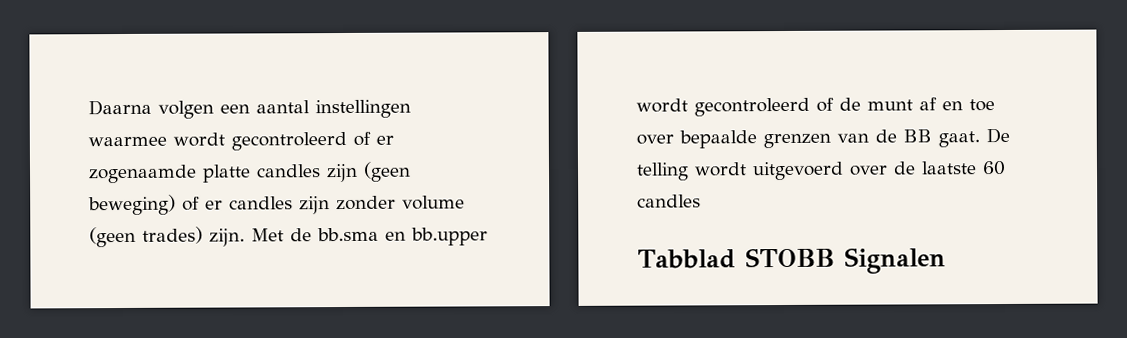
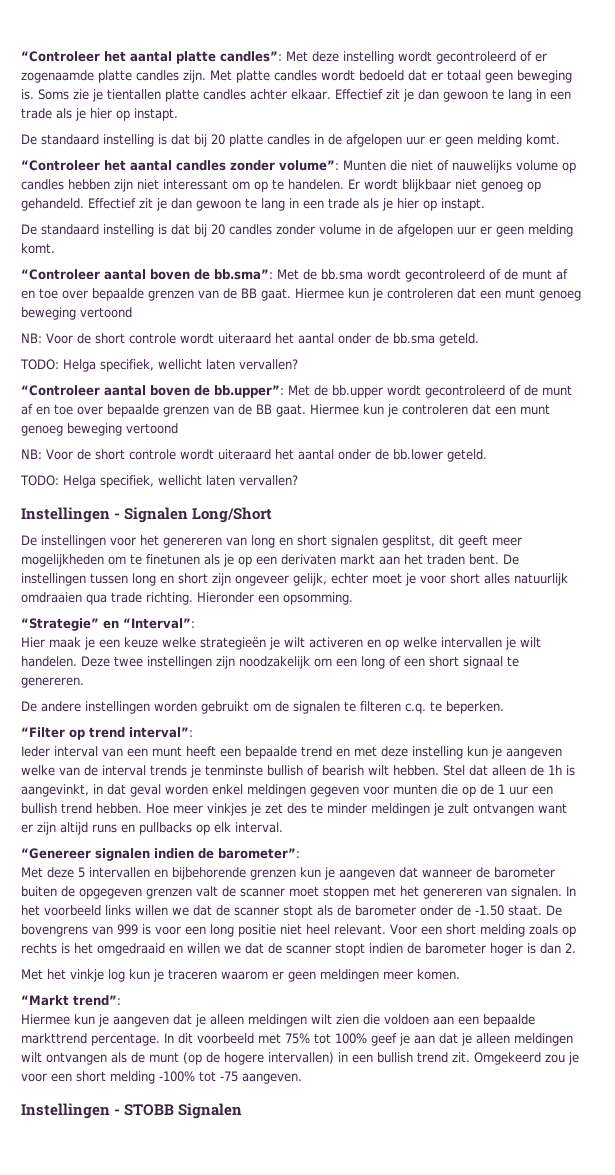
- Daarna volgen een aantal instellingen waarmee wordt gecontroleerd of er zogenaamde platte candles zijn (geen beweging) of er candles zijn zonder volume (geen trades) zijn. Met de bb.sma en bb.upper wordt gecontroleerd of de munt af en toe over bepaalde grenzen van de BB gaat. De telling wordt uitgevoerd over de laatste 60 candles
- Tabblad STOBB Signalen
+ “Controleer het aantal platte candles”: Met deze instelling wordt gecontroleerd of er zogenaamde platte candles zijn. Met platte candles wordt bedoeld dat er totaal geen beweging is. Soms zie je tientallen platte candles achter elkaar. Effectief zit je dan gewoon te lang in een trade als je hier op instapt.
+ De standaard instelling is dat bij 20 platte candles in de afgelopen uur er geen melding komt.
+ “Controleer het aantal candles zonder volume”: Munten die niet of nauwelijks volume op candles hebben zijn niet interessant om op te handelen. Er wordt blijkbaar niet genoeg op gehandeld. Effectief zit je dan gewoon te lang in een trade als je hier op instapt.
+ De standaard instelling is dat bij 20 candles zonder volume in de afgelopen uur er geen melding komt.
+ “Controleer aantal boven de bb.sma”: Met de bb.sma wordt gecontroleerd of de munt af en toe over bepaalde grenzen van de BB gaat. Hiermee kun je controleren dat een munt genoeg beweging vertoond
+ NB: Voor de short controle wordt uiteraard het aantal onder de bb.sma geteld.
+ TODO: Helga specifiek, wellicht laten vervallen?
+ “Controleer aantal boven de bb.upper”: Met de bb.upper wordt gecontroleerd of de munt af en toe over bepaalde grenzen van de BB gaat. Hiermee kun je controleren dat een munt genoeg beweging vertoond
+ NB: Voor de short controle wordt uiteraard het aantal onder de bb.lower geteld.
+ TODO: Helga specifiek, wellicht laten vervallen?
+ Instellingen - Signalen Long/Short
+ De instellingen voor het genereren van long en short signalen gesplitst, dit geeft meer mogelijkheden om te finetunen als je op een derivaten markt aan het traden bent. De instellingen tussen long en short zijn ongeveer gelijk, echter moet je voor short alles natuurlijk omdraaien qua trade richting. Hieronder een opsomming.
+ “Strategie” en “Interval”:
+ Hier maak je een keuze welke strategieën je wilt activeren en op welke intervallen je wilt handelen. Deze twee instellingen zijn noodzakelijk om een long of een short signaal te genereren.
+ De andere instellingen worden gebruikt om de signalen te filteren c.q. te beperken.
+ “Filter op trend interval”:
+ Ieder interval van een munt heeft een bepaalde trend en met deze instelling kun je aangeven welke van de interval trends je tenminste bullish of bearish wilt hebben. Stel dat alleen de 1h is aangevinkt, in dat geval worden enkel meldingen gegeven voor munten die op de 1 uur een bullish trend hebben. Hoe meer vinkjes je zet des te minder meldingen je zult ontvangen want er zijn altijd runs en pullbacks op elk interval.
+ “Genereer signalen indien de barometer”:
+ Met deze 5 intervallen en bijbehorende grenzen kun je aangeven dat wanneer de barometer buiten de opgegeven grenzen valt de scanner moet stoppen met het genereren van signalen. In het voorbeeld links willen we dat de scanner stopt als de barometer onder de -1.50 staat. De bovengrens van 999 is voor een long positie niet heel relevant. Voor een short melding zoals op rechts is het omgedraaid en willen we dat de scanner stopt indien de barometer hoger is dan 2.
+ Met het vinkje log kun je traceren waarom er geen meldingen meer komen.
+ “Markt trend”:
+ Hiermee kun je aangeven dat je alleen meldingen wilt zien die voldoen aan een bepaalde markttrend percentage. In dit voorbeeld met 75% tot 100% geef je aan dat je alleen meldingen wilt ontvangen als de munt (op de hogere intervallen) in een bullish trend zit. Omgekeerd zou je voor een short melding -100% tot -75 aangeven.
+ Instellingen - STOBB Signalen

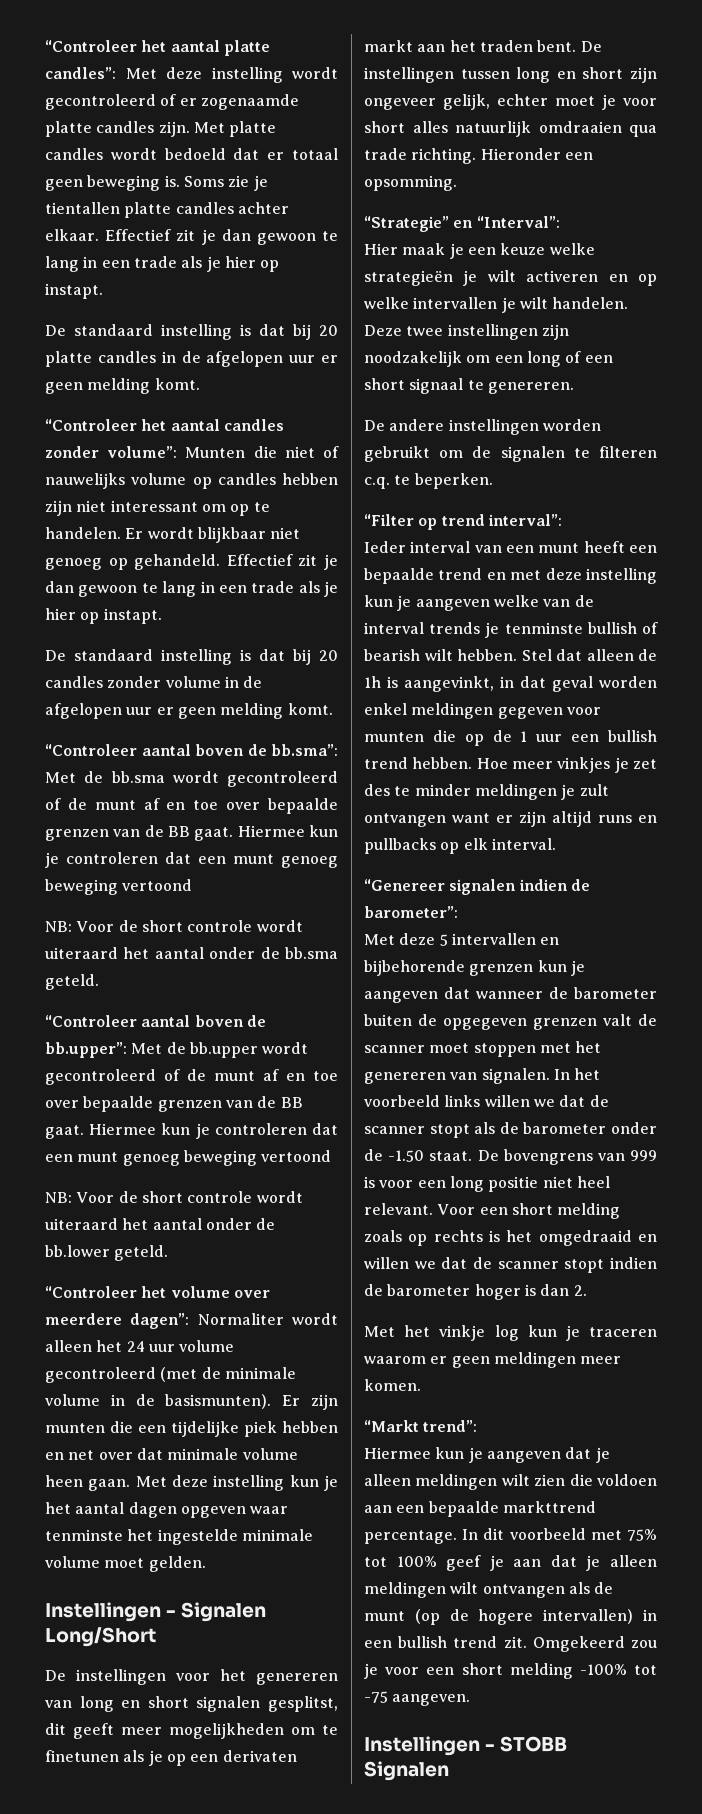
  NB: Voor de short controle wordt uiteraard het aantal onder de bb.sma geteld.
- TODO: Helga specifiek, wellicht laten vervallen?
  NB: Voor de short controle wordt uiteraard het aantal onder de bb.lower geteld.
- TODO: Helga specifiek, wellicht laten vervallen?
+ “Controleer het volume over meerdere dagen”: Normaliter wordt alleen het 24 uur volume gecontroleerd (met de minimale volume in de basismunten). Er zijn munten die een tijdelijke piek hebben en net over dat minimale volume heen gaan. Met deze instelling kun je het aantal dagen opgeven waar tenminste het ingestelde minimale volume moet gelden.

